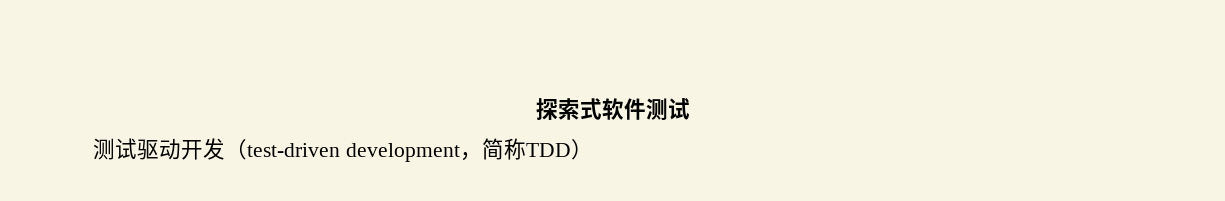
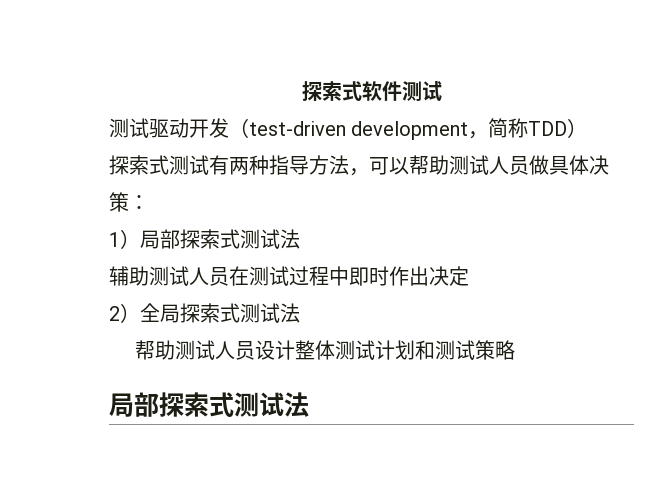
+ 探索式测试有两种指导方法，可以帮助测试人员做具体决策：
+ 1）局部探索式测试法
+ 辅助测试人员在测试过程中即时作出决定
+ 2）全局探索式测试法
+ 帮助测试人员设计整体测试计划和测试策略
+ 局部探索式测试法

